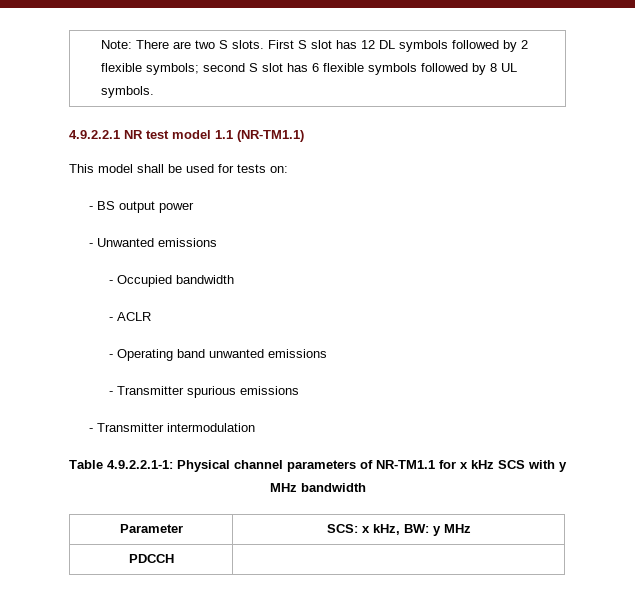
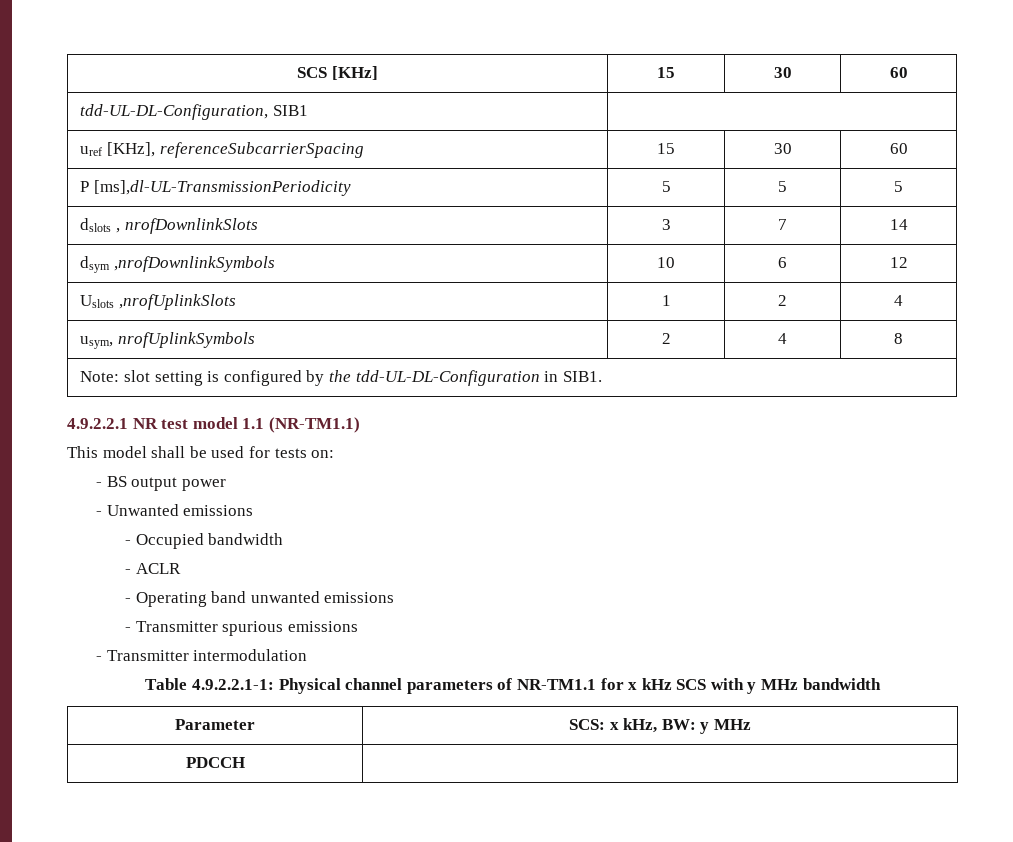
- Note: There are two S slots. First S slot has 12 DL symbols followed by 2 flexible symbols; second S slot has 6 flexible symbols followed by 8 UL symbols.
+ SCS [KHz] | 15 | 30 | 60
+ tdd-UL-DL-Configuration, SIB1 |
+ uref [KHz], referenceSubcarrierSpacing | 15 | 30 | 60
+ P [ms],dl-UL-TransmissionPeriodicity | 5 | 5 | 5
+ dslots , nrofDownlinkSlots | 3 | 7 | 14
+ dsym ,nrofDownlinkSymbols | 10 | 6 | 12
+ Uslots ,nrofUplinkSlots | 1 | 2 | 4
+ usym, nrofUplinkSymbols | 2 | 4 | 8
+ Note: slot setting is configured by the tdd-UL-DL-Configuration in SIB1.

